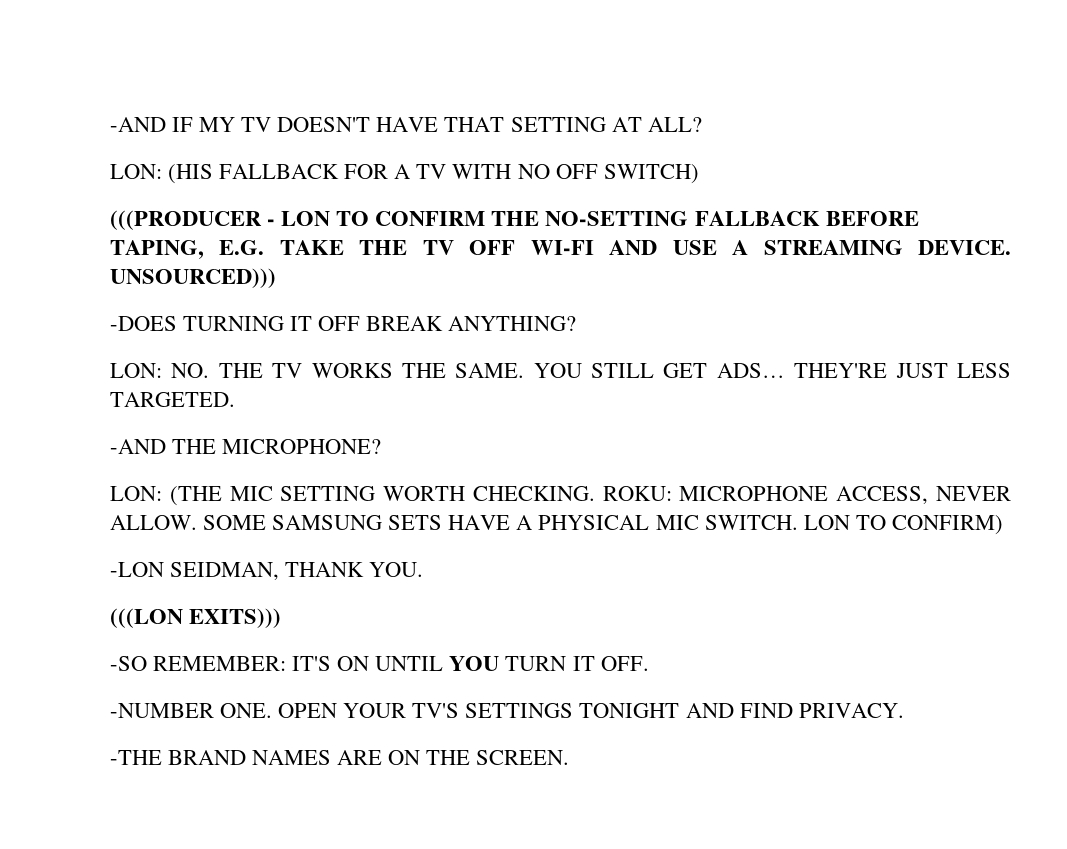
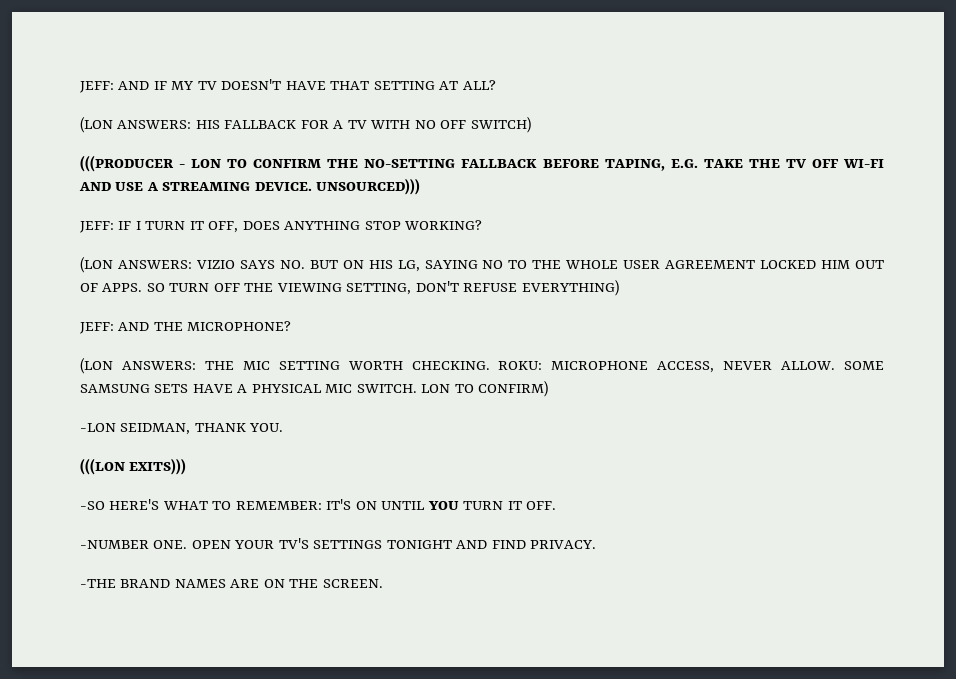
- -AND IF MY TV DOESN'T HAVE THAT SETTING AT ALL?
+ JEFF: AND IF MY TV DOESN'T HAVE THAT SETTING AT ALL?
- LON: (HIS FALLBACK FOR A TV WITH NO OFF SWITCH)
+ (LON ANSWERS: HIS FALLBACK FOR A TV WITH NO OFF SWITCH)
- -DOES TURNING IT OFF BREAK ANYTHING?
- LON: NO. THE TV WORKS THE SAME. YOU STILL GET ADS… THEY'RE JUST LESS TARGETED.
- -AND THE MICROPHONE?
+ JEFF: IF I TURN IT OFF, DOES ANYTHING STOP WORKING?
+ (LON ANSWERS: VIZIO SAYS NO. BUT ON HIS LG, SAYING NO TO THE WHOLE USER AGREEMENT LOCKED HIM OUT OF APPS. SO TURN OFF THE VIEWING SETTING, DON'T REFUSE EVERYTHING)
+ JEFF: AND THE MICROPHONE?
- LON: (THE MIC SETTING WORTH CHECKING.
+ (LON ANSWERS: THE MIC SETTING WORTH CHECKING.
- -SO REMEMBER: IT'S ON UNTIL YOU TURN IT OFF.
+ -SO HERE'S WHAT TO REMEMBER: IT'S ON UNTIL YOU TURN IT OFF.

